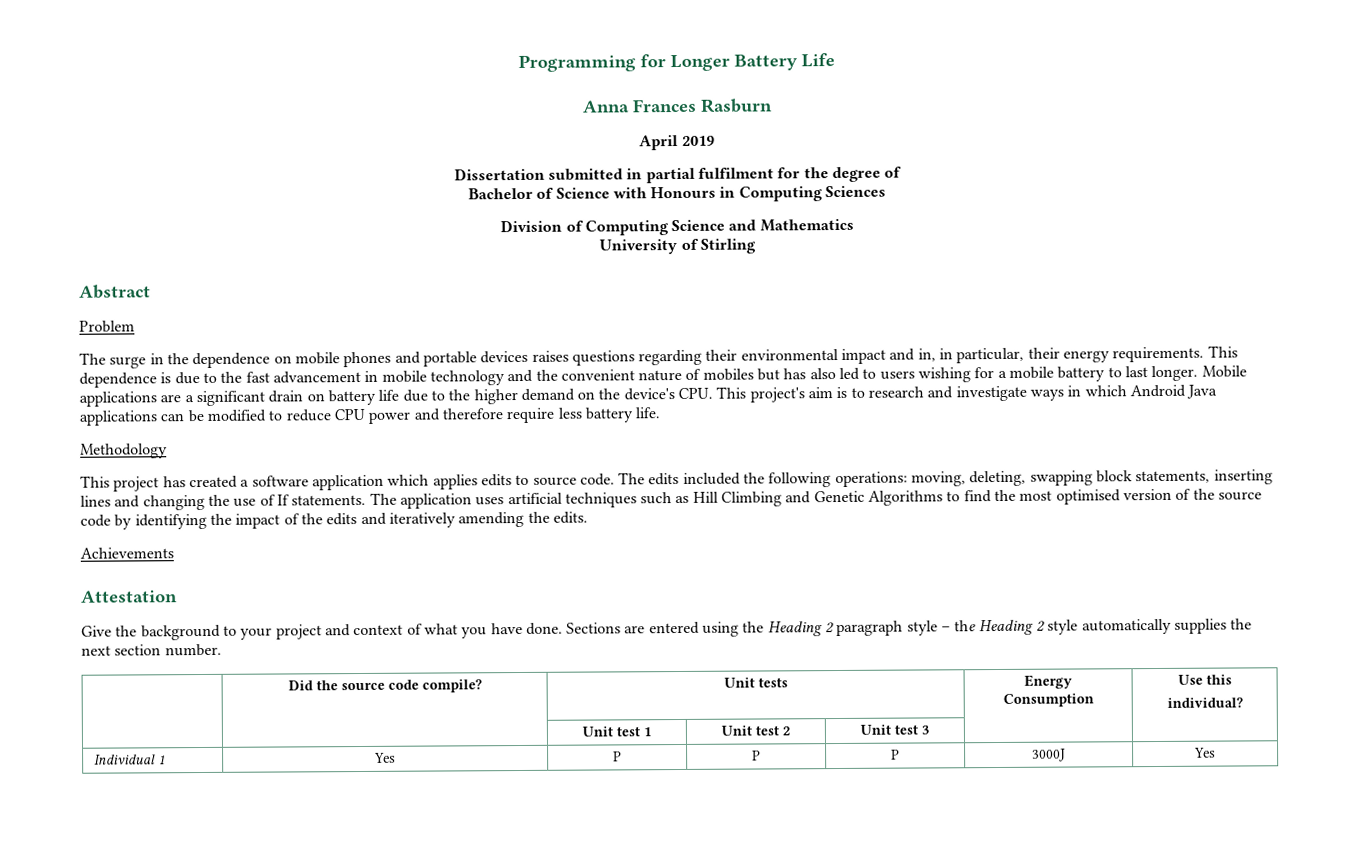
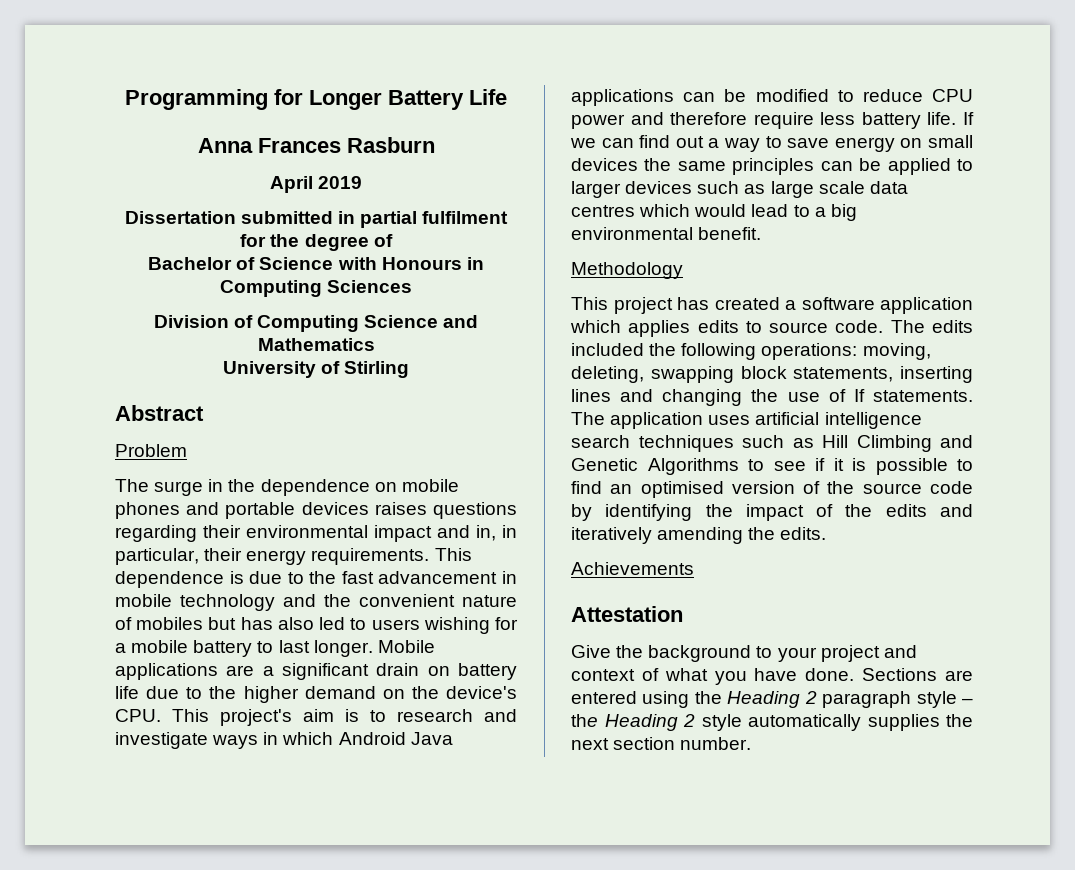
+ If we can find out a way to save energy on small devices the same principles can be applied to larger devices such as large scale data centres which would lead to a big environmental benefit.
- The application uses artificial techniques such as Hill Climbing and Genetic Algorithms to find the most optimised version of the source code by identifying the impact of the edits and iteratively amending the edits.
+ The application uses artificial intelligence search techniques such as Hill Climbing and Genetic Algorithms to see if it is possible to find an optimised version of the source code by identifying the impact of the edits and iteratively amending the edits.
- | Did the source code compile? | Unit tests | Energy
- Consumption | Use this
- individual?
- | | Unit test 1 | Unit test 2 | Unit test 3 | |
- Individual 1 | Yes | P | P | P | 3000J | Yes

